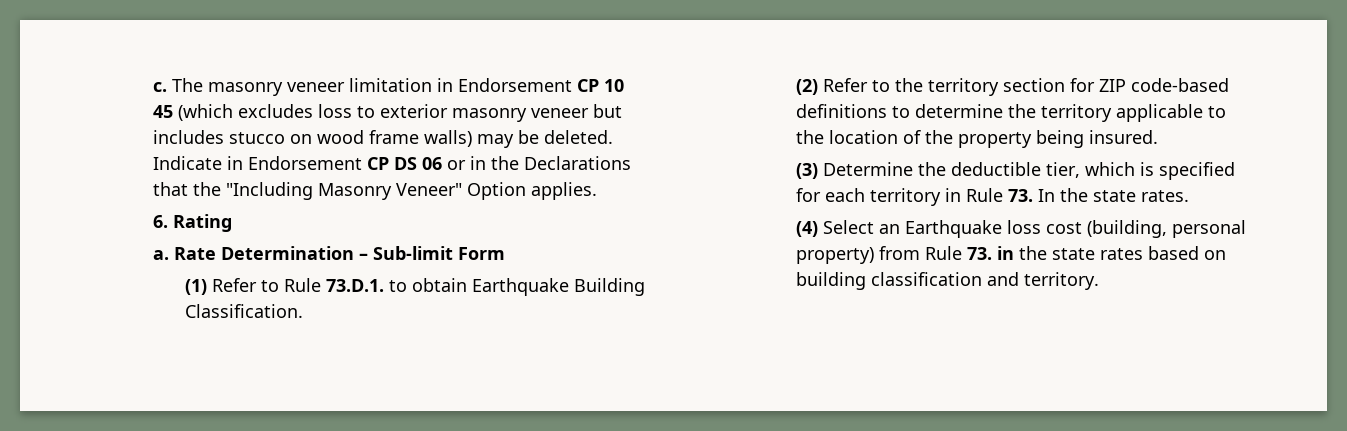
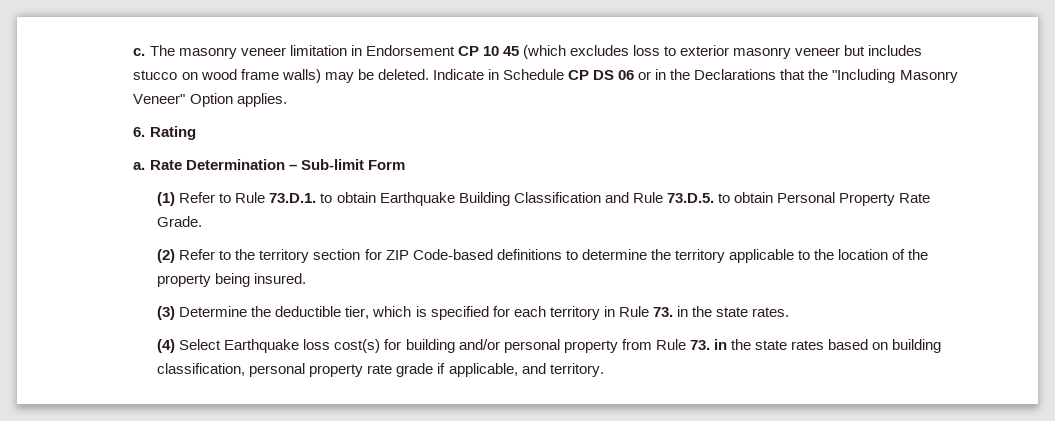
- Indicate in Endorsement CP DS 06 or in the Declarations that the "Including Masonry Veneer" Option applies.
+ Indicate in Schedule CP DS 06 or in the Declarations that the "Including Masonry Veneer" Option applies.
- (1) Refer to Rule 73.D.1. to obtain Earthquake Building Classification.
+ (1) Refer to Rule 73.D.1. to obtain Earthquake Building Classification and Rule 73.D.5. to obtain Personal Property Rate Grade.
- (2) Refer to the territory section for ZIP code-based definitions to determine the territory applicable to the location of the property being insured.
+ (2) Refer to the territory section for ZIP Code-based definitions to determine the territory applicable to the location of the property being insured.
- (3) Determine the deductible tier, which is specified for each territory in Rule 73. In the state rates.
+ (3) Determine the deductible tier, which is specified for each territory in Rule 73. in the state rates.
- (4) Select an Earthquake loss cost (building, personal property) from Rule 73. in the state rates based on building classification and territory.
+ (4) Select Earthquake loss cost(s) for building and/or personal property from Rule 73. in the state rates based on building classification, personal property rate grade if applicable, and territory.

